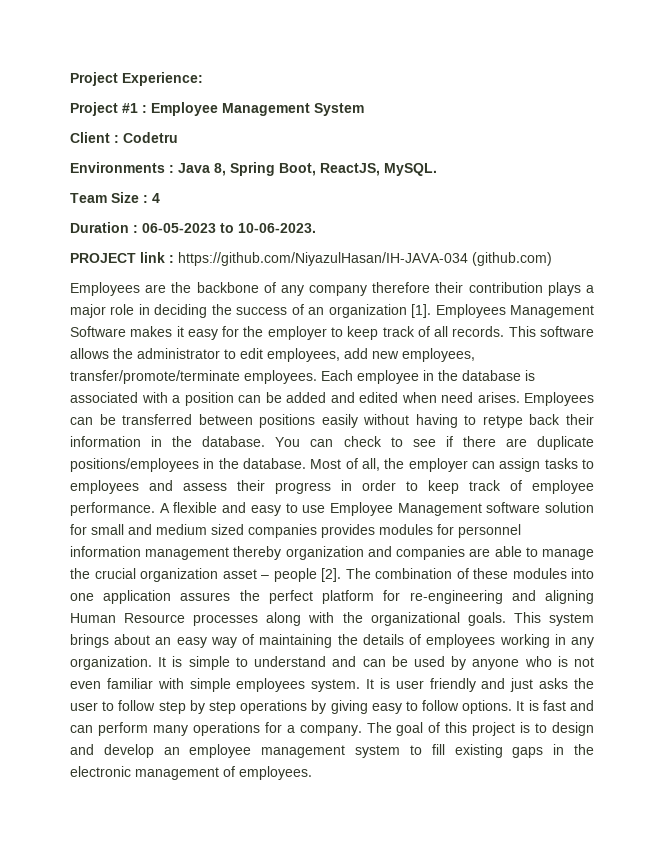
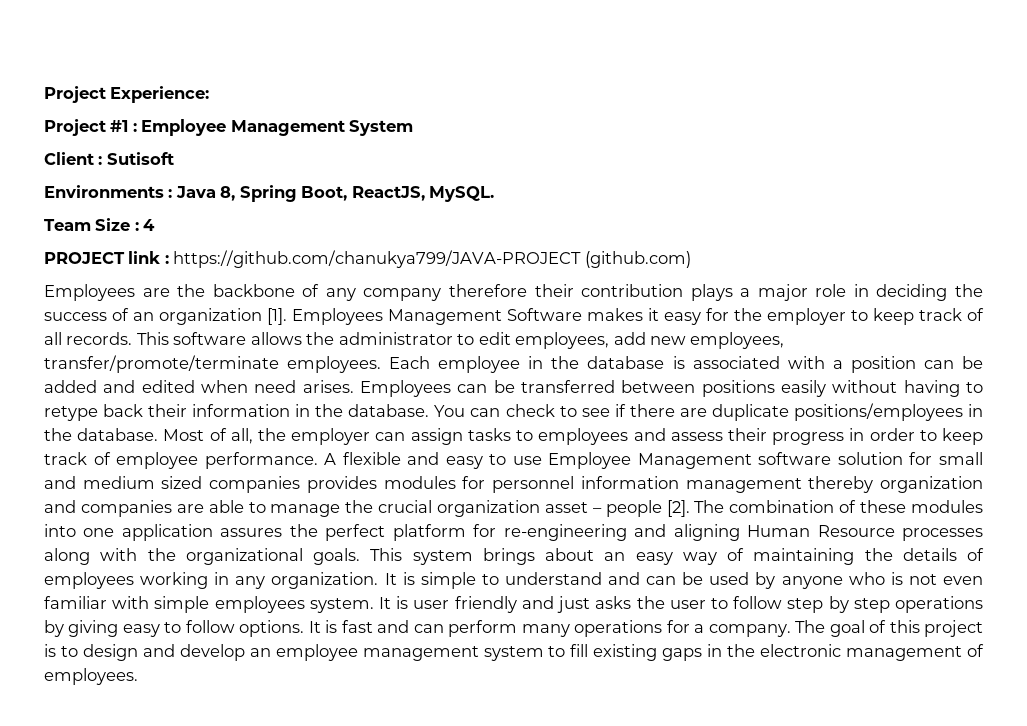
- Client : Codetru
+ Client : Sutisoft
- Duration : 06-05-2023 to 10-06-2023.
- PROJECT link : https://github.com/NiyazulHasan/IH-JAVA-034 (github.com)
+ PROJECT link : https://github.com/chanukya799/JAVA-PROJECT (github.com)

